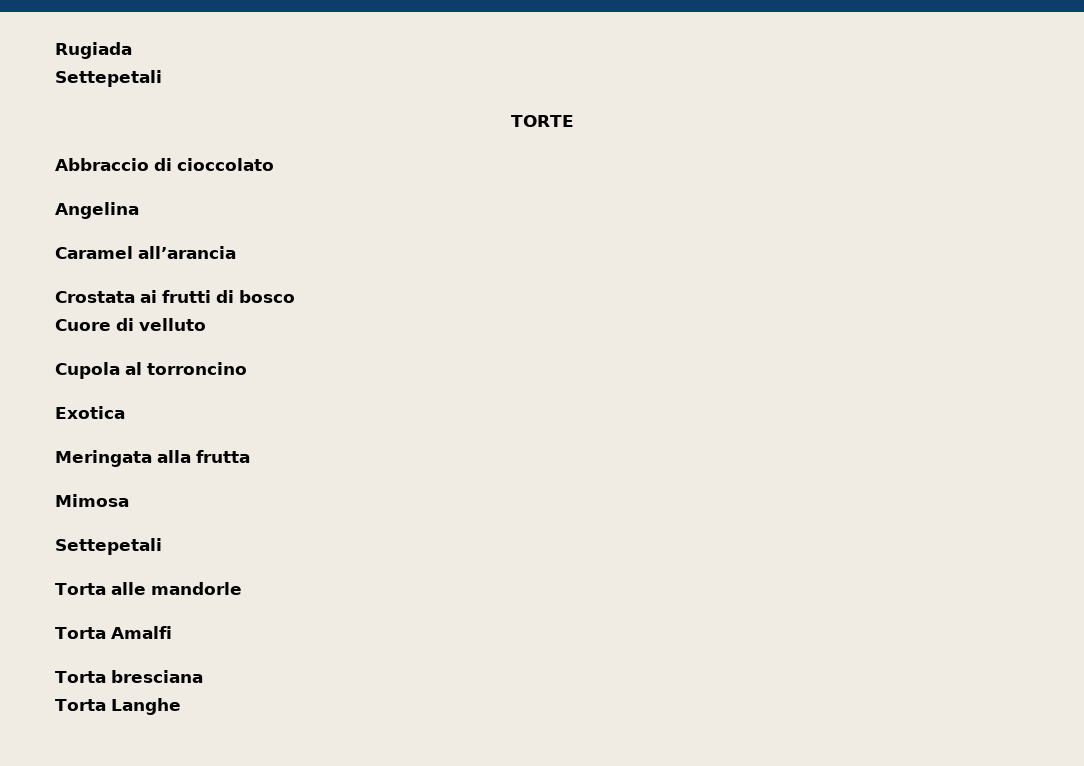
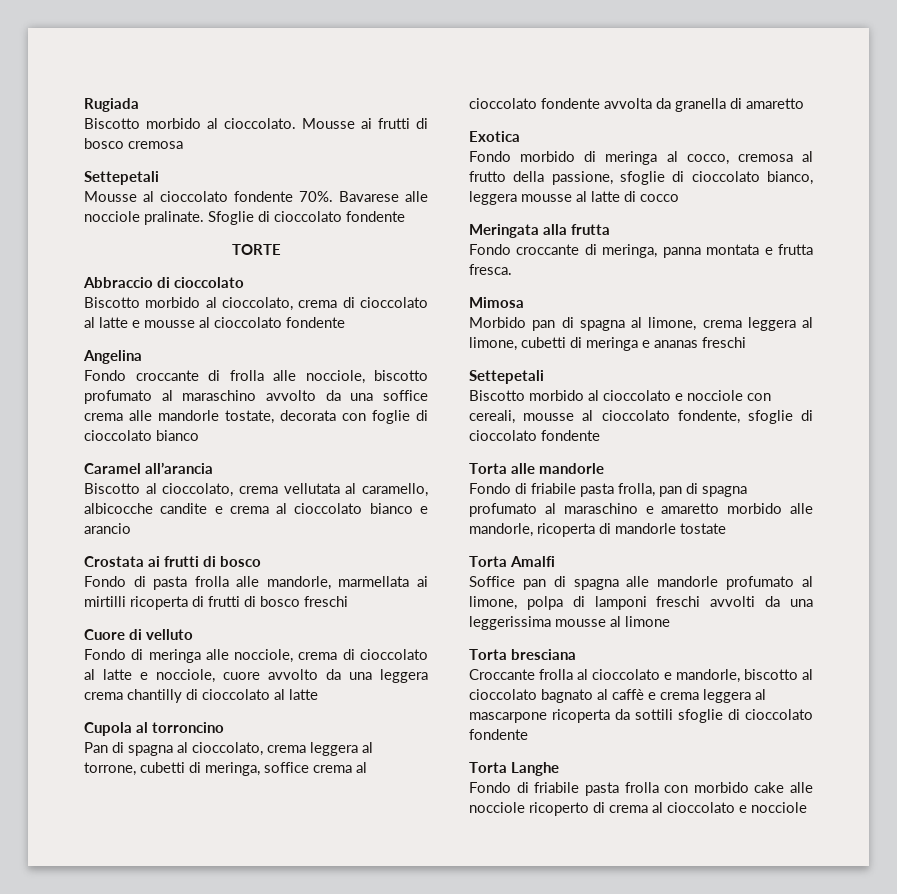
  Rugiada
+ Biscotto morbido al cioccolato. Mousse ai frutti di bosco cremosa
  Settepetali
+ Mousse al cioccolato fondente 70%. Bavarese alle nocciole pralinate. Sfoglie di cioccolato fondente
  TORTE
  Abbraccio di cioccolato
+ Biscotto morbido al cioccolato, crema di cioccolato al latte e mousse al cioccolato fondente
  Angelina
+ Fondo croccante di frolla alle nocciole, biscotto profumato al maraschino avvolto da una soffice crema alle mandorle tostate, decorata con foglie di cioccolato bianco
  Caramel all’arancia
+ Biscotto al cioccolato, crema vellutata al caramello, albicocche candite e crema al cioccolato bianco e arancio
+ Fondo di pasta frolla alle mandorle, marmellata ai mirtilli ricoperta di frutti di bosco freschi
  Cuore di velluto
+ Fondo di meringa alle nocciole, crema di cioccolato al latte e nocciole, cuore avvolto da una leggera crema chantilly di cioccolato al latte
  Cupola al torroncino
+ Pan di spagna al cioccolato, crema leggera al torrone, cubetti di meringa, soffice crema al cioccolato fondente avvolta da granella di amaretto
  Exotica
+ Fondo morbido di meringa al cocco, cremosa al frutto della passione, sfoglie di cioccolato bianco, leggera mousse al latte di cocco
  Meringata alla frutta
+ Fondo croccante di meringa, panna montata e frutta fresca.
  Mimosa
+ Morbido pan di spagna al limone, crema leggera al limone, cubetti di meringa e ananas freschi
  Settepetali
+ Biscotto morbido al cioccolato e nocciole con cereali, mousse al cioccolato fondente, sfoglie di cioccolato fondente
  Torta alle mandorle
+ Fondo di friabile pasta frolla, pan di spagna profumato al maraschino e amaretto morbido alle mandorle, ricoperta di mandorle tostate
  Torta Amalfi
+ Soffice pan di spagna alle mandorle profumato al limone, polpa di lamponi freschi avvolti da una leggerissima mousse al limone
  Torta bresciana
+ Croccante frolla al cioccolato e mandorle, biscotto al cioccolato bagnato al caffè e crema leggera al mascarpone ricoperta da sottili sfoglie di cioccolato fondente
  Torta Langhe
+ Fondo di friabile pasta frolla con morbido cake alle nocciole ricoperto di crema al cioccolato e nocciole

